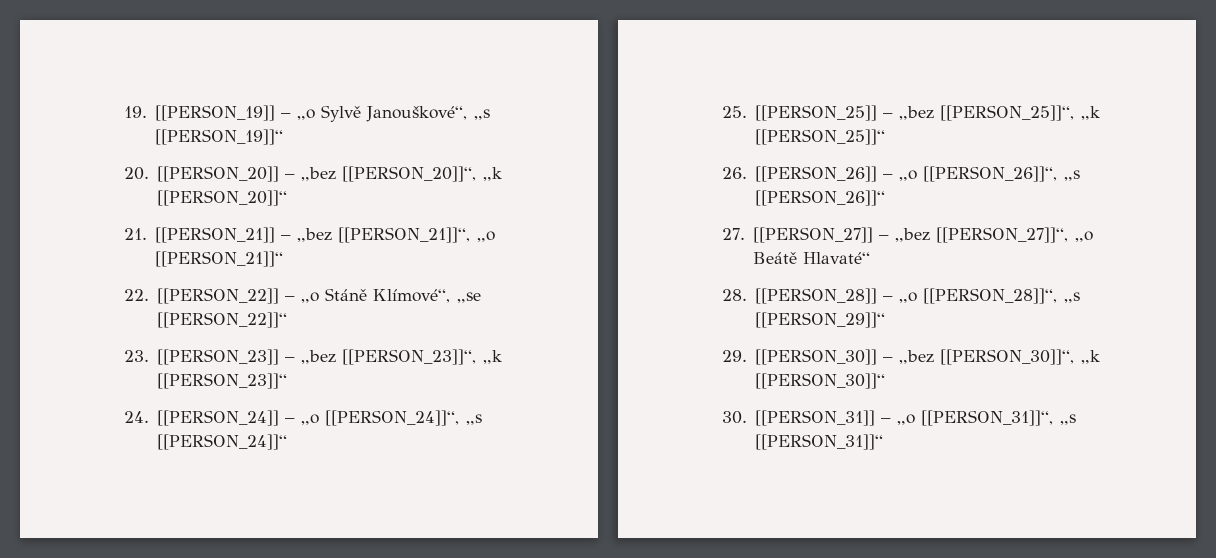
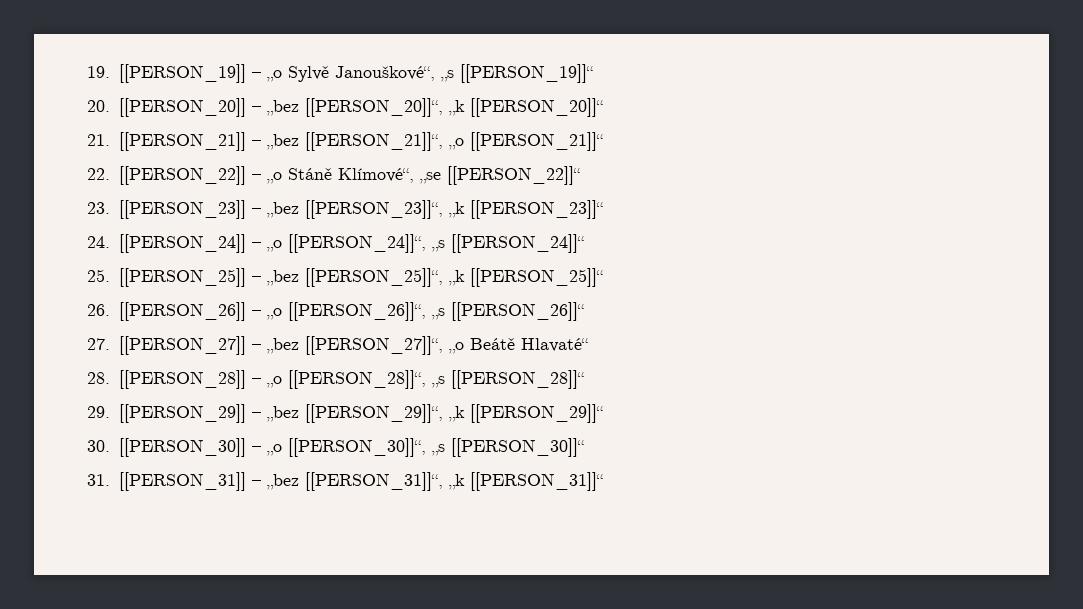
- 28. [[PERSON_28]] – „o [[PERSON_28]]“, „s [[PERSON_29]]“
+ 28. [[PERSON_28]] – „o [[PERSON_28]]“, „s [[PERSON_28]]“
+ 29. [[PERSON_29]] – „bez [[PERSON_29]]“, „k [[PERSON_29]]“
- 29. [[PERSON_30]] – „bez [[PERSON_30]]“, „k [[PERSON_30]]“
+ 30. [[PERSON_30]] – „o [[PERSON_30]]“, „s [[PERSON_30]]“
- 30. [[PERSON_31]] – „o [[PERSON_31]]“, „s [[PERSON_31]]“
+ 31. [[PERSON_31]] – „bez [[PERSON_31]]“, „k [[PERSON_31]]“

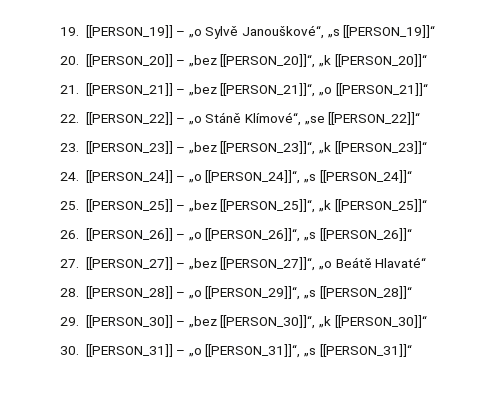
- 28. [[PERSON_28]] – „o [[PERSON_28]]“, „s [[PERSON_28]]“
+ 28. [[PERSON_28]] – „o [[PERSON_29]]“, „s [[PERSON_28]]“
- 29. [[PERSON_29]] – „bez [[PERSON_29]]“, „k [[PERSON_29]]“
- 30. [[PERSON_30]] – „o [[PERSON_30]]“, „s [[PERSON_30]]“
+ 29. [[PERSON_30]] – „bez [[PERSON_30]]“, „k [[PERSON_30]]“
- 31. [[PERSON_31]] – „bez [[PERSON_31]]“, „k [[PERSON_31]]“
+ 30. [[PERSON_31]] – „o [[PERSON_31]]“, „s [[PERSON_31]]“

